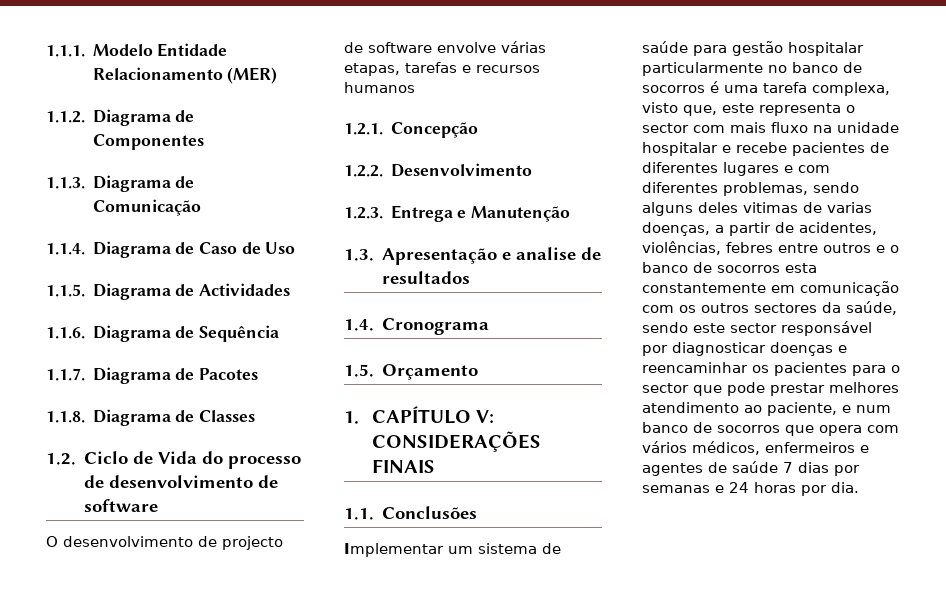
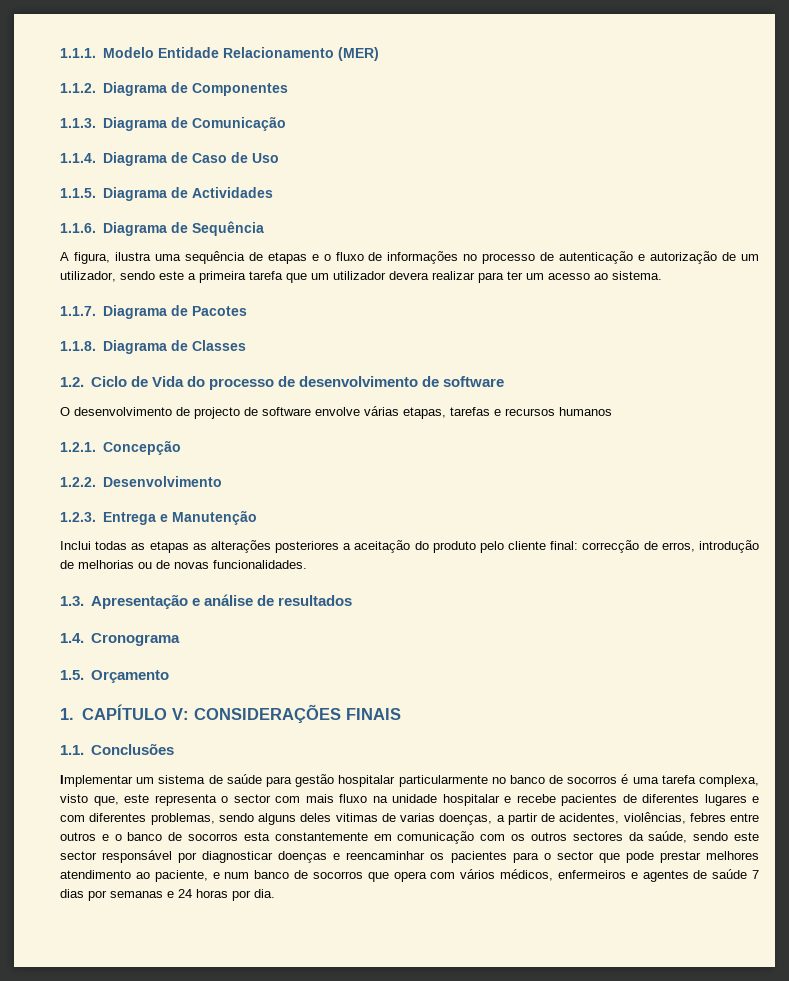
+ A figura, ilustra uma sequência de etapas e o fluxo de informações no processo de autenticação e autorização de um utilizador, sendo este a primeira tarefa que um utilizador devera realizar para ter um acesso ao sistema.
+ Inclui todas as etapas as alterações posteriores a aceitação do produto pelo cliente final: correcção de erros, introdução de melhorias ou de novas funcionalidades.
- 1.3. Apresentação e analise de resultados
+ 1.3. Apresentação e análise de resultados

